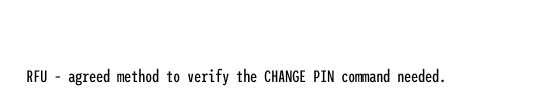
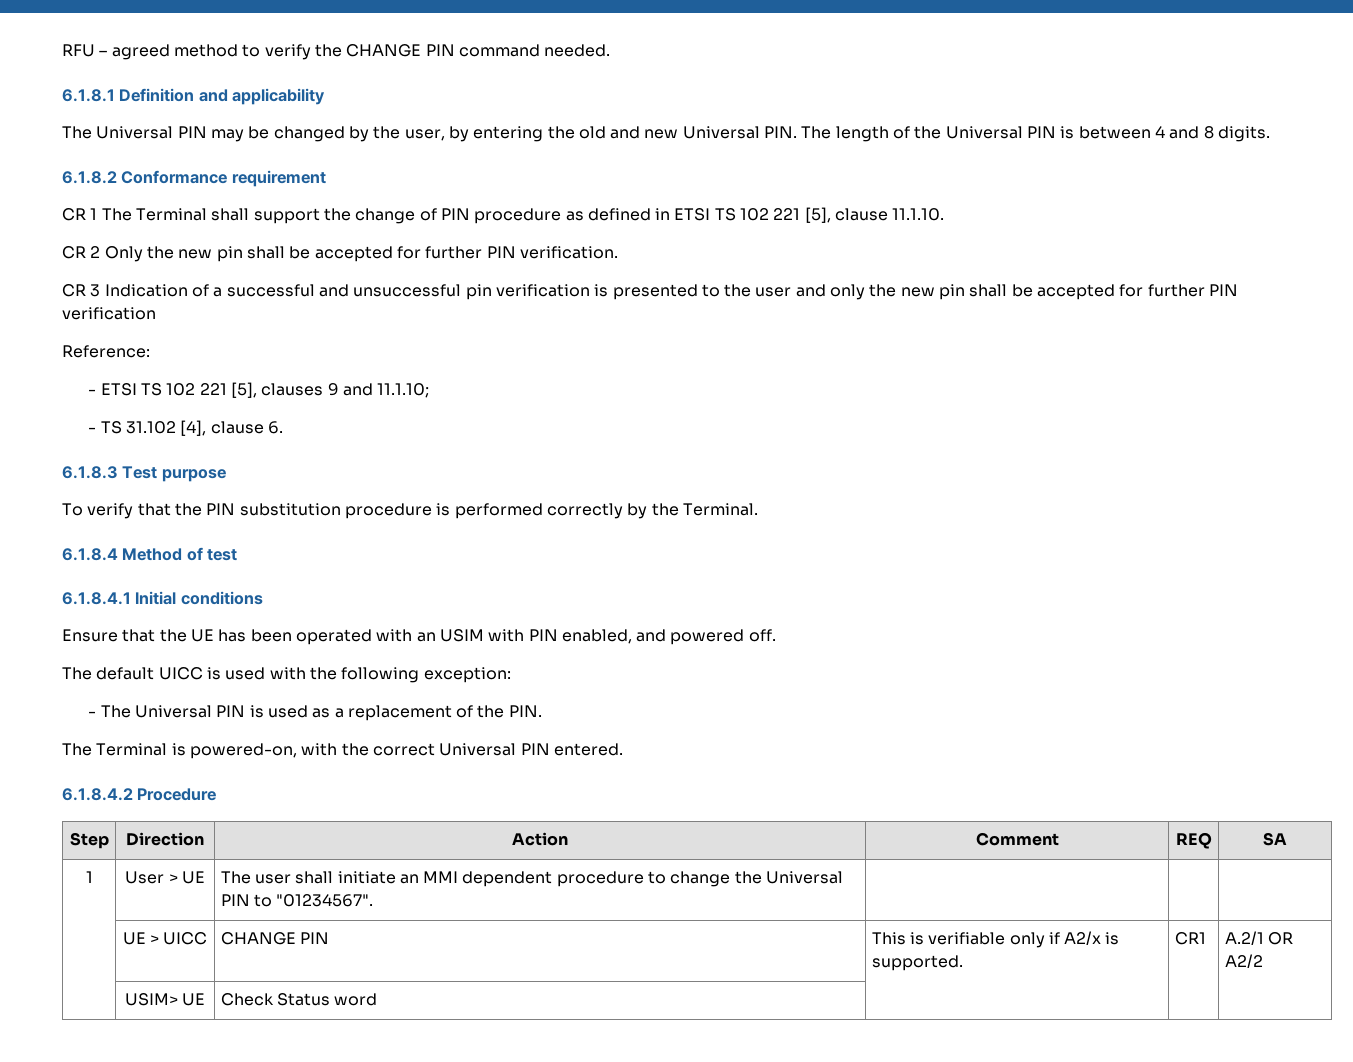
+ 6.1.8.1 Definition and applicability
+ The Universal PIN may be changed by the user, by entering the old and new Universal PIN. The length of the Universal PIN is between 4 and 8 digits.
+ 6.1.8.2 Conformance requirement
+ CR 1 The Terminal shall support the change of PIN procedure as defined in ETSI TS 102 221 [5], clause 11.1.10.
+ CR 2 Only the new pin shall be accepted for further PIN verification.
+ CR 3 Indication of a successful and unsuccessful pin verification is presented to the user and only the new pin shall be accepted for further PIN verification
+ Reference:
+ - ETSI TS 102 221 [5], clauses 9 and 11.1.10;
+ - TS 31.102 [4], clause 6.
+ 6.1.8.3 Test purpose
+ To verify that the PIN substitution procedure is performed correctly by the Terminal.
+ 6.1.8.4 Method of test
+ 6.1.8.4.1 Initial conditions
+ Ensure that the UE has been operated with an USIM with PIN enabled, and powered off.
+ The default UICC is used with the following exception:
+ - The Universal PIN is used as a replacement of the PIN.
+ The Terminal is powered-on, with the correct Universal PIN entered.
+ 6.1.8.4.2 Procedure
+ Step | Direction | Action | Comment | REQ | SA
+ 1 | User > UE | The user shall initiate an MMI dependent procedure to change the Universal PIN to "01234567". | | |
+ | UE > UICC | CHANGE PIN | This is verifiable only if A2/x is supported. | CR1 | A.2/1 OR A2/2
+ | USIM> UE | Check Status word | | |

